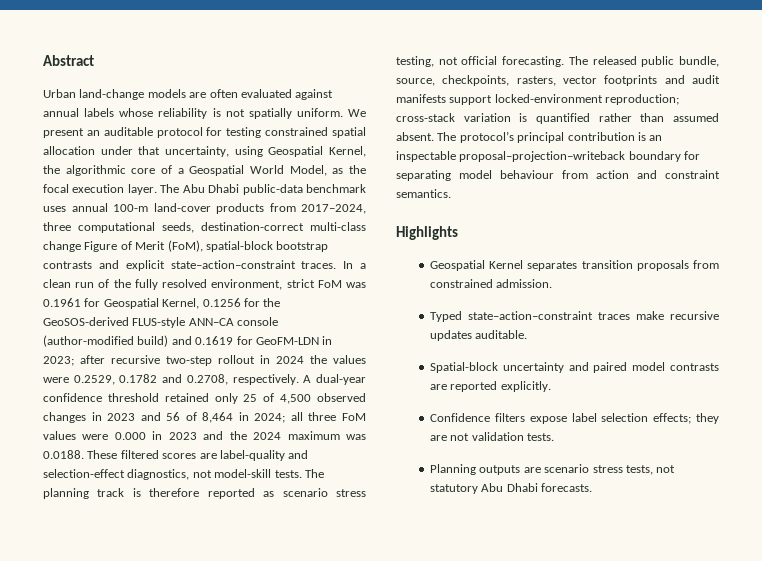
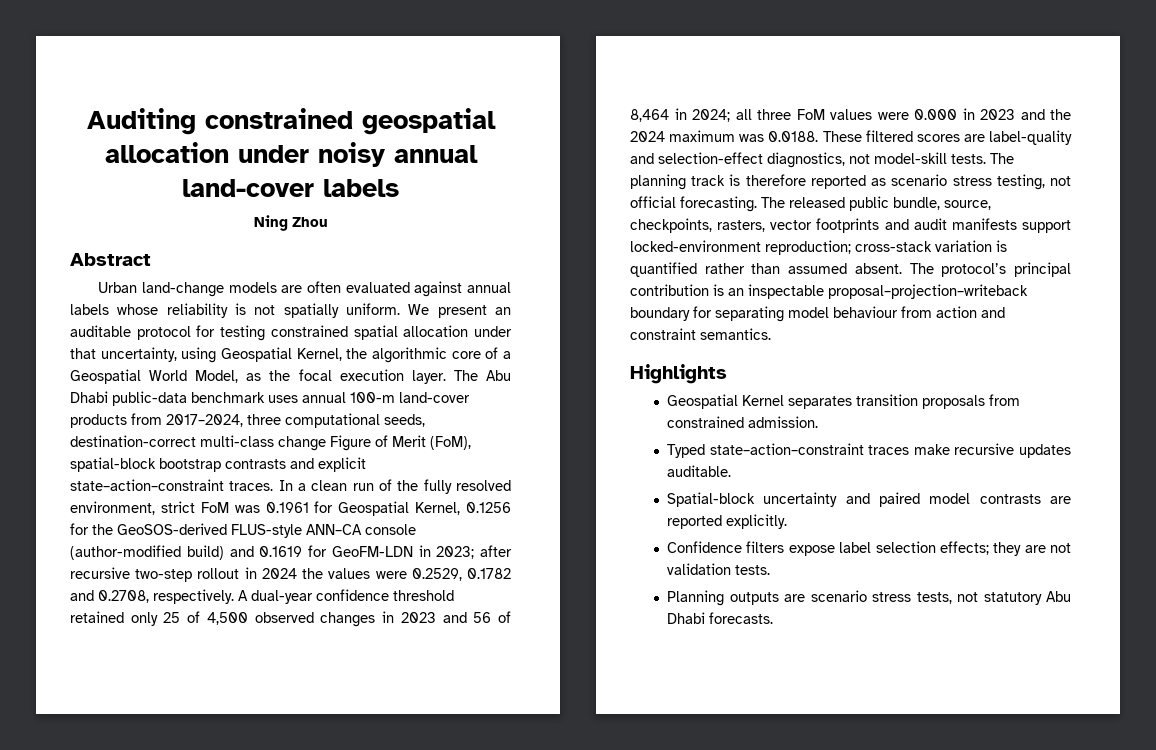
+ Auditing constrained geospatial allocation under noisy annual land-cover labels
+ Ning Zhou

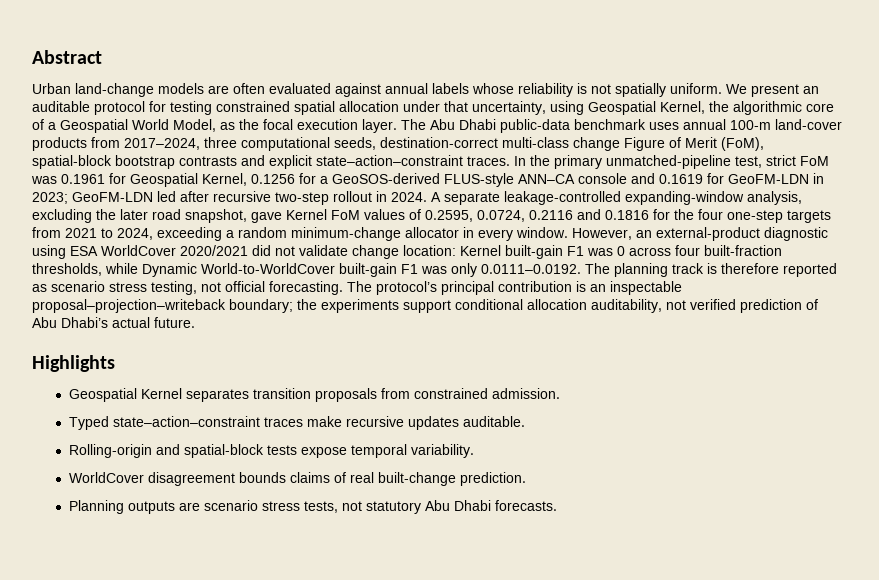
- Auditing constrained geospatial allocation under noisy annual land-cover labels
- Ning Zhou
- In a clean run of the fully resolved environment, strict FoM was 0.1961 for Geospatial Kernel, 0.1256 for the GeoSOS-derived FLUS-style ANN–CA console (author-modified build) and 0.1619 for GeoFM-LDN in 2023; after recursive two-step rollout in 2024 the values were 0.2529, 0.1782 and 0.2708, respectively. A dual-year confidence threshold retained only 25 of 4,500 observed changes in 2023 and 56 of 8,464 in 2024; all three FoM values were 0.000 in 2023 and the 2024 maximum was 0.0188. These filtered scores are label-quality and selection-effect diagnostics, not model-skill tests. The planning track is therefore reported as scenario stress testing, not official forecasting.
+ In the primary unmatched-pipeline test, strict FoM was 0.1961 for Geospatial Kernel, 0.1256 for a GeoSOS-derived FLUS-style ANN–CA console and 0.1619 for GeoFM-LDN in 2023; GeoFM-LDN led after recursive two-step rollout in 2024. A separate leakage-controlled expanding-window analysis, excluding the later road snapshot, gave Kernel FoM values of 0.2595, 0.0724, 0.2116 and 0.1816 for the four one-step targets from 2021 to 2024, exceeding a random minimum-change allocator in every window. However, an external-product diagnostic using ESA WorldCover 2020/2021 did not validate change location: Kernel built-gain F1 was 0 across four built-fraction thresholds, while Dynamic World-to-WorldCover built-gain F1 was only 0.0111–0.0192. The planning track is therefore reported as scenario stress testing, not official forecasting.
- The released public bundle, source, checkpoints, rasters, vector footprints and audit manifests support locked-environment reproduction; cross-stack variation is quantified rather than assumed absent. The protocol’s principal contribution is an inspectable proposal–projection–writeback boundary for separating model behaviour from action and constraint semantics.
+ The protocol’s principal contribution is an inspectable proposal–projection–writeback boundary; the experiments support conditional allocation auditability, not verified prediction of Abu Dhabi’s actual future.
- Spatial-block uncertainty and paired model contrasts are reported explicitly.
- Confidence filters expose label selection effects; they are not validation tests.
+ Rolling-origin and spatial-block tests expose temporal variability.
+ WorldCover disagreement bounds claims of real built-change prediction.

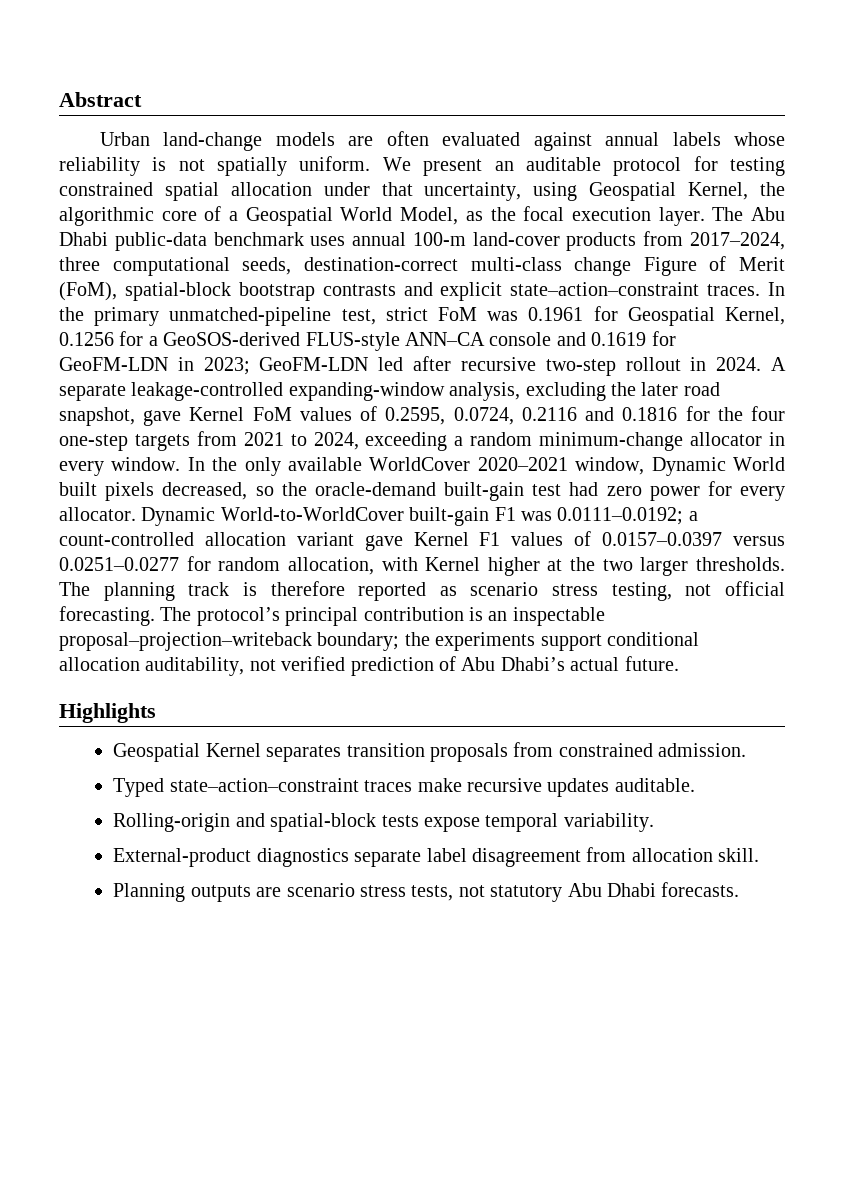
- However, an external-product diagnostic using ESA WorldCover 2020/2021 did not validate change location: Kernel built-gain F1 was 0 across four built-fraction thresholds, while Dynamic World-to-WorldCover built-gain F1 was only 0.0111–0.0192. The planning track is therefore reported as scenario stress testing, not official forecasting.
+ In the only available WorldCover 2020–2021 window, Dynamic World built pixels decreased, so the oracle-demand built-gain test had zero power for every allocator. Dynamic World-to-WorldCover built-gain F1 was 0.0111–0.0192; a count-controlled allocation variant gave Kernel F1 values of 0.0157–0.0397 versus 0.0251–0.0277 for random allocation, with Kernel higher at the two larger thresholds. The planning track is therefore reported as scenario stress testing, not official forecasting.
- WorldCover disagreement bounds claims of real built-change prediction.
+ External-product diagnostics separate label disagreement from allocation skill.

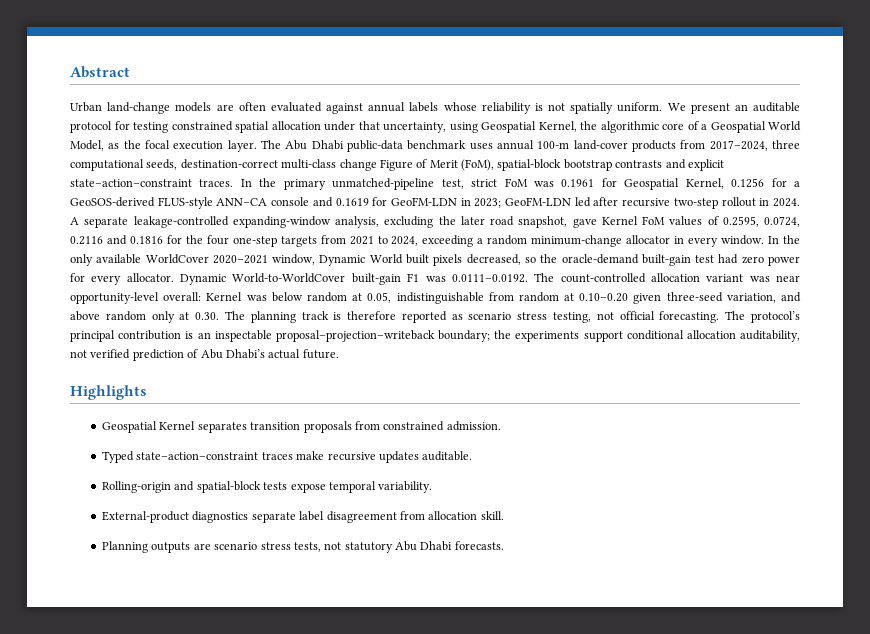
- Dynamic World-to-WorldCover built-gain F1 was 0.0111–0.0192; a count-controlled allocation variant gave Kernel F1 values of 0.0157–0.0397 versus 0.0251–0.0277 for random allocation, with Kernel higher at the two larger thresholds. The planning track is therefore reported as scenario stress testing, not official forecasting.
+ Dynamic World-to-WorldCover built-gain F1 was 0.0111–0.0192. The count-controlled allocation variant was near opportunity-level overall: Kernel was below random at 0.05, indistinguishable from random at 0.10–0.20 given three-seed variation, and above random only at 0.30. The planning track is therefore reported as scenario stress testing, not official forecasting.

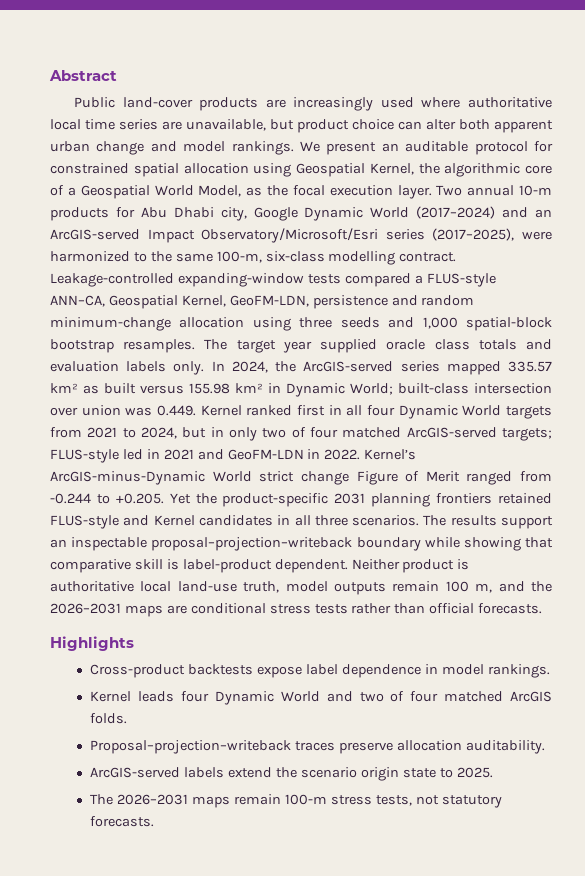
- Urban land-change models are often evaluated against annual labels whose reliability is not spatially uniform.
+ Public land-cover products are increasingly used where authoritative local time series are unavailable, but product choice can alter both apparent urban change and model rankings.
- We present an auditable protocol for testing constrained spatial allocation under that uncertainty, using Geospatial Kernel, the algorithmic core of a Geospatial World Model, as the focal execution layer.
+ We present an auditable protocol for constrained spatial allocation using Geospatial Kernel, the algorithmic core of a Geospatial World Model, as the focal execution layer.
- The Abu Dhabi public-data benchmark uses annual 100-m land-cover products from 2017–2024, three computational seeds, destination-correct multi-class change Figure of Merit (FoM), spatial-block bootstrap contrasts and explicit state–action–constraint traces. In the primary unmatched-pipeline test, strict FoM was 0.1961 for Geospatial Kernel, 0.1256 for a GeoSOS-derived FLUS-style ANN–CA console and 0.1619 for GeoFM-LDN in 2023; GeoFM-LDN led after recursive two-step rollout in 2024. A separate leakage-controlled expanding-window analysis, excluding the later road snapshot, gave Kernel FoM values of 0.2595, 0.0724, 0.2116 and 0.1816 for the four one-step targets from 2021 to 2024, exceeding a random minimum-change allocator in every window. In the only available WorldCover 2020–2021 window, Dynamic World built pixels decreased, so the oracle-demand built-gain test had zero power for every allocator. Dynamic World-to-WorldCover built-gain F1 was 0.0111–0.0192. The count-controlled allocation variant was near opportunity-level overall: Kernel was below random at 0.05, indistinguishable from random at 0.10–0.20 given three-seed variation, and above random only at 0.30. The planning track is therefore reported as scenario stress testing, not official forecasting. The protocol’s principal contribution is an inspectable proposal–projection–writeback boundary; the experiments support conditional allocation auditability, not verified prediction of Abu Dhabi’s actual future.
+ Two annual 10-m products for Abu Dhabi city, Google Dynamic World (2017–2024) and an ArcGIS-served Impact Observatory/Microsoft/Esri series (2017–2025), were harmonized to the same 100-m, six-class modelling contract. Leakage-controlled expanding-window tests compared a FLUS-style ANN–CA, Geospatial Kernel, GeoFM-LDN, persistence and random minimum-change allocation using three seeds and 1,000 spatial-block bootstrap resamples. The target year supplied oracle class totals and evaluation labels only. In 2024, the ArcGIS-served series mapped 335.57 km² as built versus 155.98 km² in Dynamic World; built-class intersection over union was 0.449. Kernel ranked first in all four Dynamic World targets from 2021 to 2024, but in only two of four matched ArcGIS-served targets; FLUS-style led in 2021 and GeoFM-LDN in 2022. Kernel’s ArcGIS-minus-Dynamic World strict change Figure of Merit ranged from -0.244 to +0.205. Yet the product-specific 2031 planning frontiers retained FLUS-style and Kernel candidates in all three scenarios. The results support an inspectable proposal–projection–writeback boundary while showing that comparative skill is label-product dependent. Neither product is authoritative local land-use truth, model outputs remain 100 m, and the 2026–2031 maps are conditional stress tests rather than official forecasts.
  Highlights
- Geospatial Kernel separates transition proposals from constrained admission.
- Typed state–action–constraint traces make recursive updates auditable.
- Rolling-origin and spatial-block tests expose temporal variability.
- External-product diagnostics separate label disagreement from allocation skill.
- Planning outputs are scenario stress tests, not statutory Abu Dhabi forecasts.
+ Cross-product backtests expose label dependence in model rankings.
+ Kernel leads four Dynamic World and two of four matched ArcGIS folds.
+ Proposal–projection–writeback traces preserve allocation auditability.
+ ArcGIS-served labels extend the scenario origin state to 2025.
+ The 2026–2031 maps remain 100-m stress tests, not statutory forecasts.

